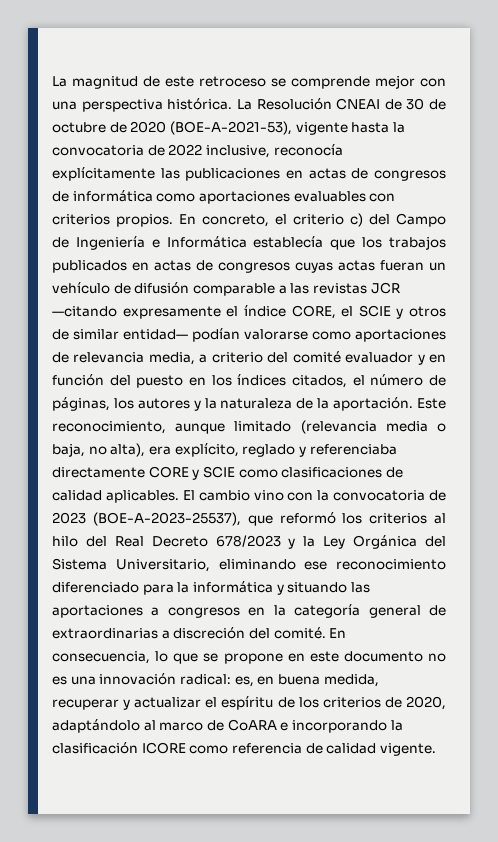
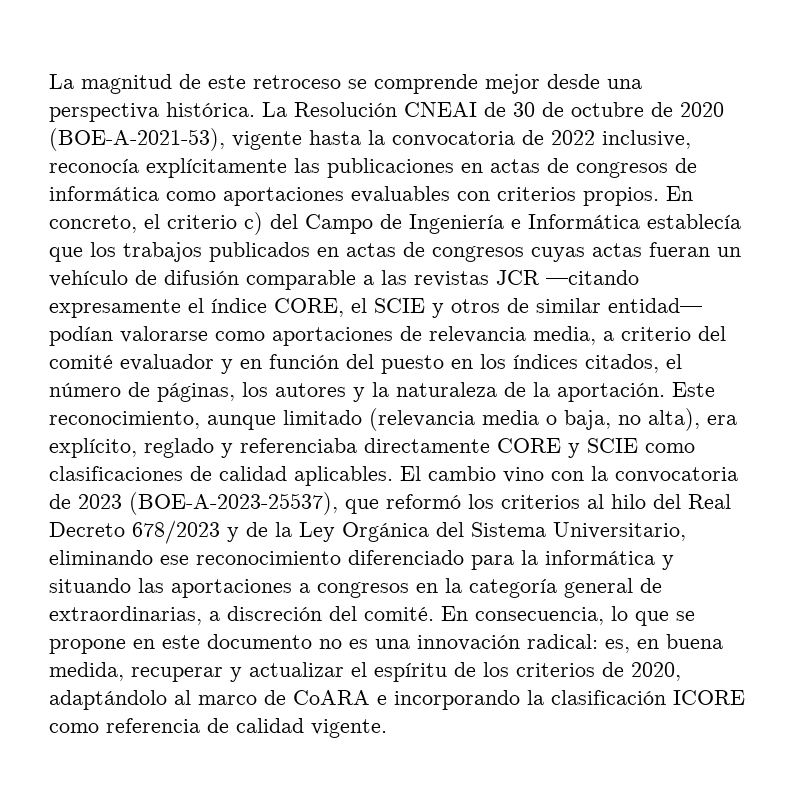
- La magnitud de este retroceso se comprende mejor con una perspectiva histórica.
+ La magnitud de este retroceso se comprende mejor desde una perspectiva histórica.
- El cambio vino con la convocatoria de 2023 (BOE-A-2023-25537), que reformó los criterios al hilo del Real Decreto 678/2023 y la Ley Orgánica del Sistema Universitario, eliminando ese reconocimiento diferenciado para la informática y situando las aportaciones a congresos en la categoría general de extraordinarias a discreción del comité.
+ El cambio vino con la convocatoria de 2023 (BOE-A-2023-25537), que reformó los criterios al hilo del Real Decreto 678/2023 y de la Ley Orgánica del Sistema Universitario, eliminando ese reconocimiento diferenciado para la informática y situando las aportaciones a congresos en la categoría general de extraordinarias, a discreción del comité.

